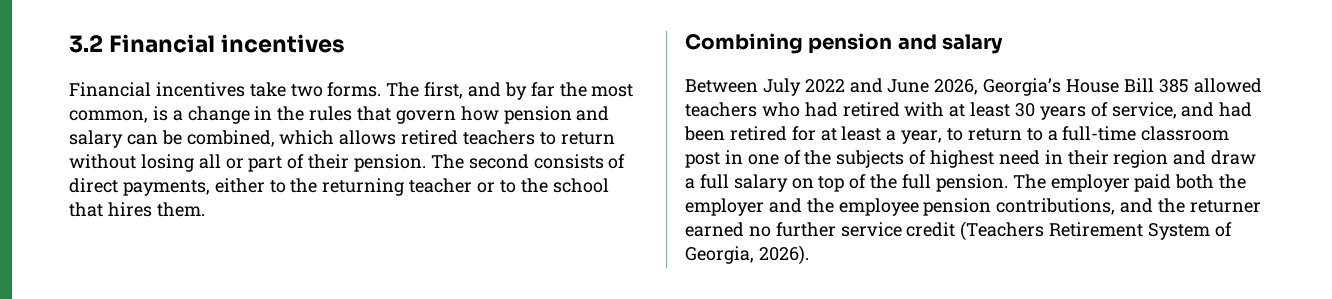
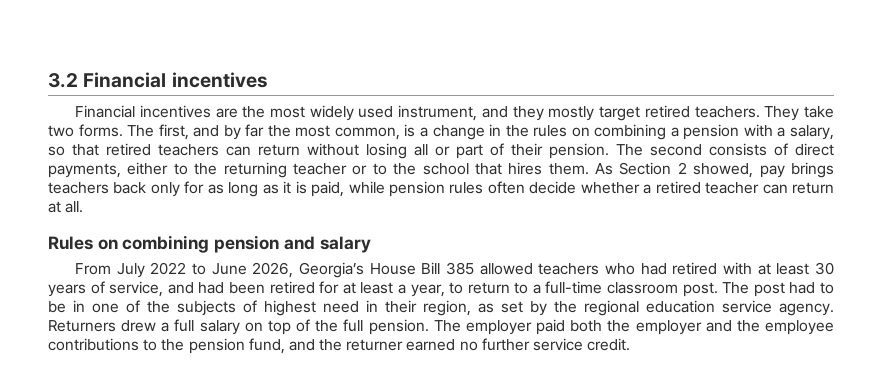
- Financial incentives take two forms.
+ Financial incentives are the most widely used instrument, and they mostly target retired teachers. They take two forms.
- The first, and by far the most common, is a change in the rules that govern how pension and salary can be combined, which allows retired teachers to return without losing all or part of their pension.
+ The first, and by far the most common, is a change in the rules on combining a pension with a salary, so that retired teachers can return without losing all or part of their pension.
- The second consists of direct payments, either to the returning teacher or to the school that hires them.
- Combining pension and salary
+ The second consists of direct payments, either to the returning teacher or to the school that hires them. As Section 2 showed, pay brings teachers back only for as long as it is paid, while pension rules often decide whether a retired teacher can return at all.
+ Rules on combining pension and salary
- Between July 2022 and June 2026, Georgia’s House Bill 385 allowed teachers who had retired with at least 30 years of service, and had been retired for at least a year, to return to a full-time classroom post in one of the subjects of highest need in their region and draw a full salary on top of the full pension.
+ From July 2022 to June 2026, Georgia’s House Bill 385 allowed teachers who had retired with at least 30 years of service, and had been retired for at least a year, to return to a full-time classroom post. The post had to be in one of the subjects of highest need in their region, as set by the regional education service agency. Returners drew a full salary on top of the full pension.
- The employer paid both the employer and the employee pension contributions, and the returner earned no further service credit (Teachers Retirement System of Georgia, 2026).
+ The employer paid both the employer and the employee contributions to the pension fund, and the returner earned no further service credit.

